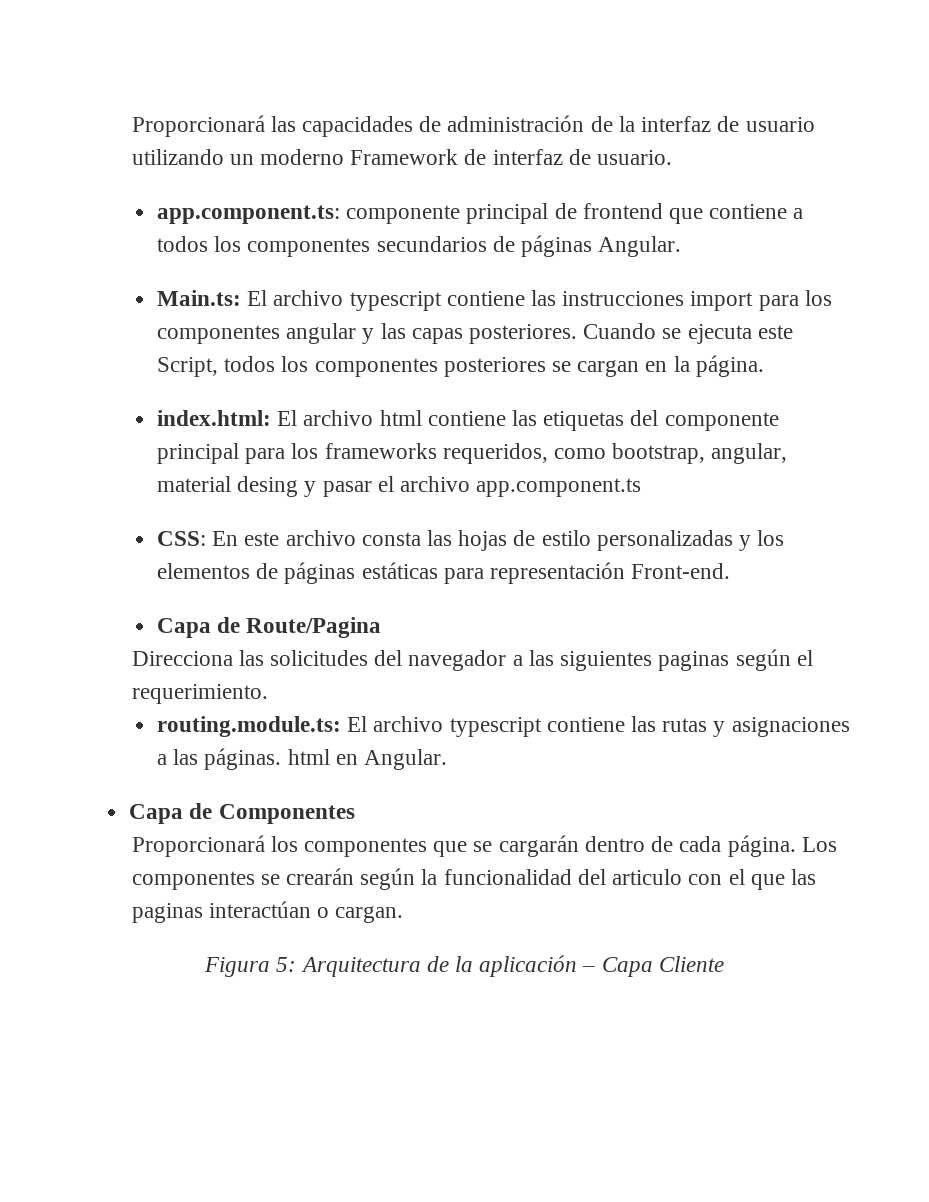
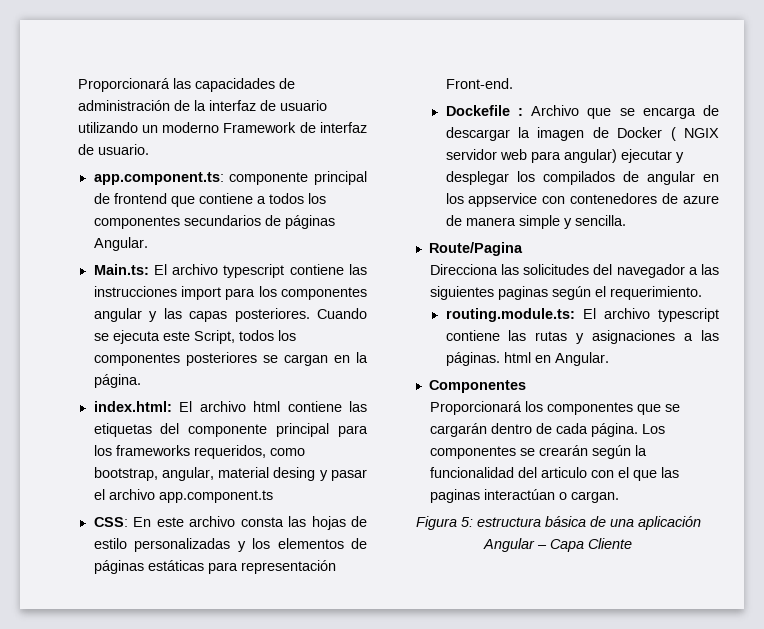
- Capa de Route/Pagina
+ Dockefile : Archivo que se encarga de descargar la imagen de Docker ( NGIX servidor web para angular) ejecutar y desplegar los compilados de angular en los appservice con contenedores de azure de manera simple y sencilla.
+ Route/Pagina
- Capa de Componentes
+ Componentes
- Figura 5: Arquitectura de la aplicación – Capa Cliente
+ Figura 5: estructura básica de una aplicación Angular – Capa Cliente

